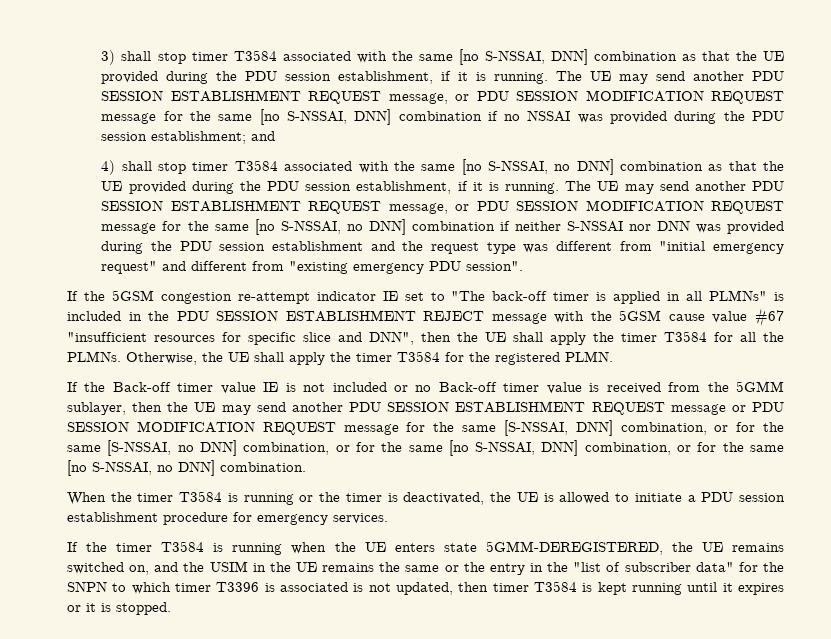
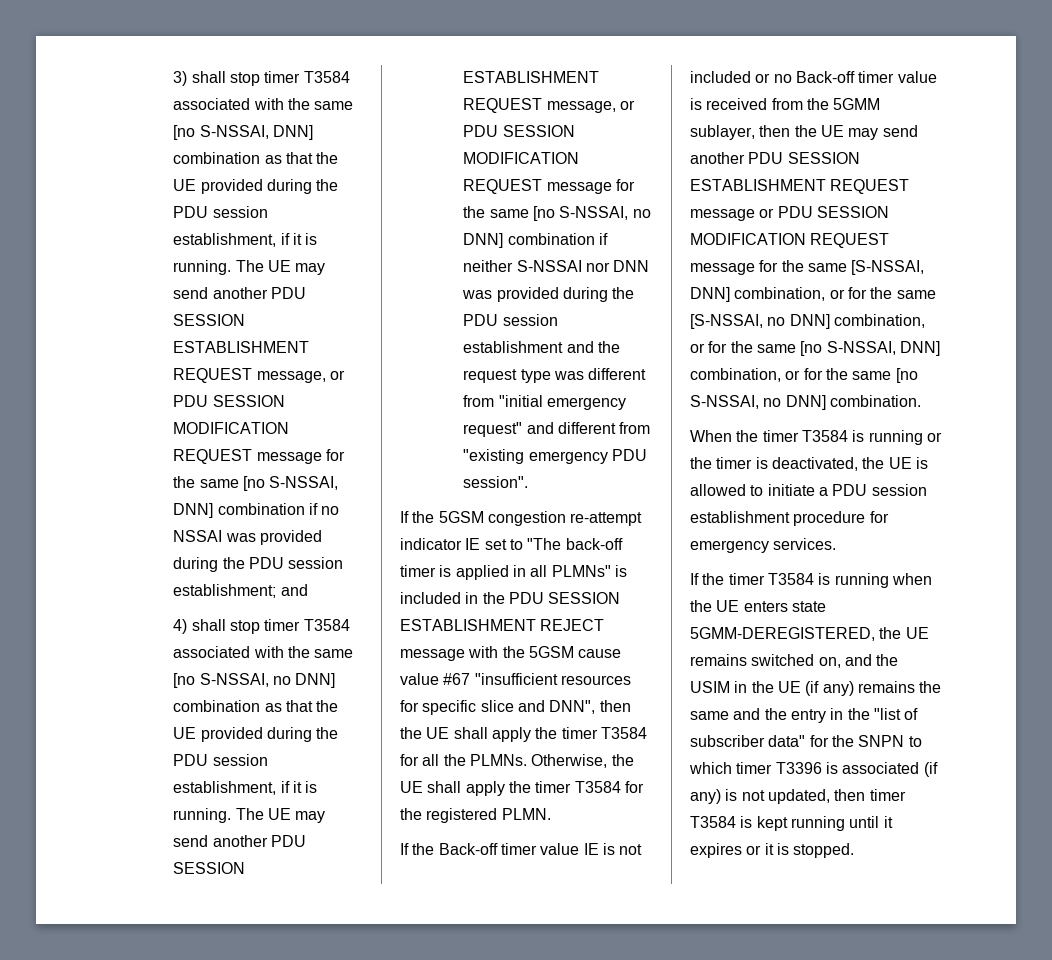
- If the timer T3584 is running when the UE enters state 5GMM-DEREGISTERED, the UE remains switched on, and the USIM in the UE remains the same or the entry in the "list of subscriber data" for the SNPN to which timer T3396 is associated is not updated, then timer T3584 is kept running until it expires or it is stopped.
+ If the timer T3584 is running when the UE enters state 5GMM-DEREGISTERED, the UE remains switched on, and the USIM in the UE (if any) remains the same and the entry in the "list of subscriber data" for the SNPN to which timer T3396 is associated (if any) is not updated, then timer T3584 is kept running until it expires or it is stopped.

